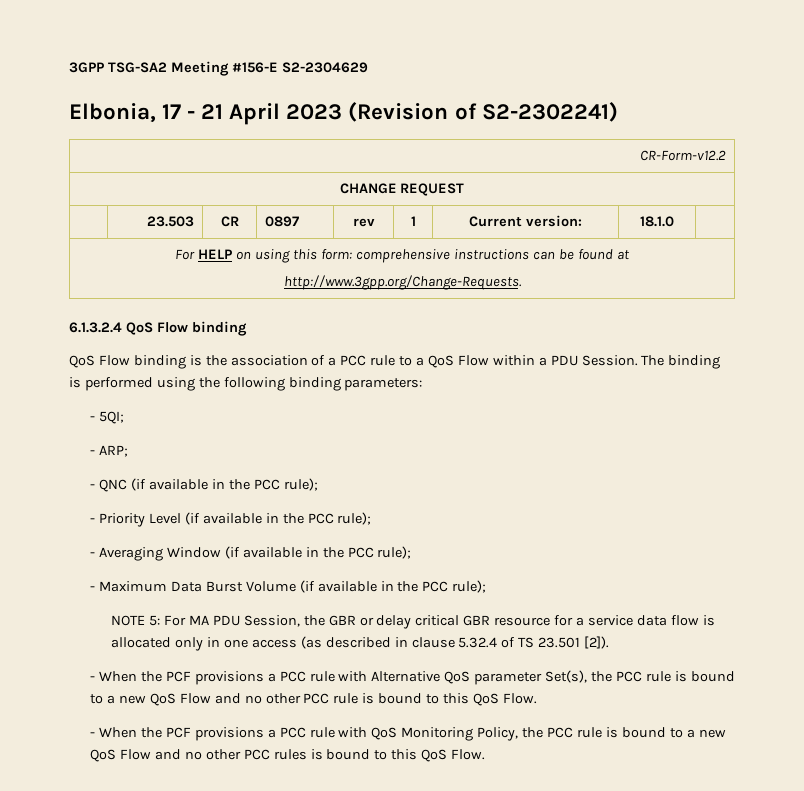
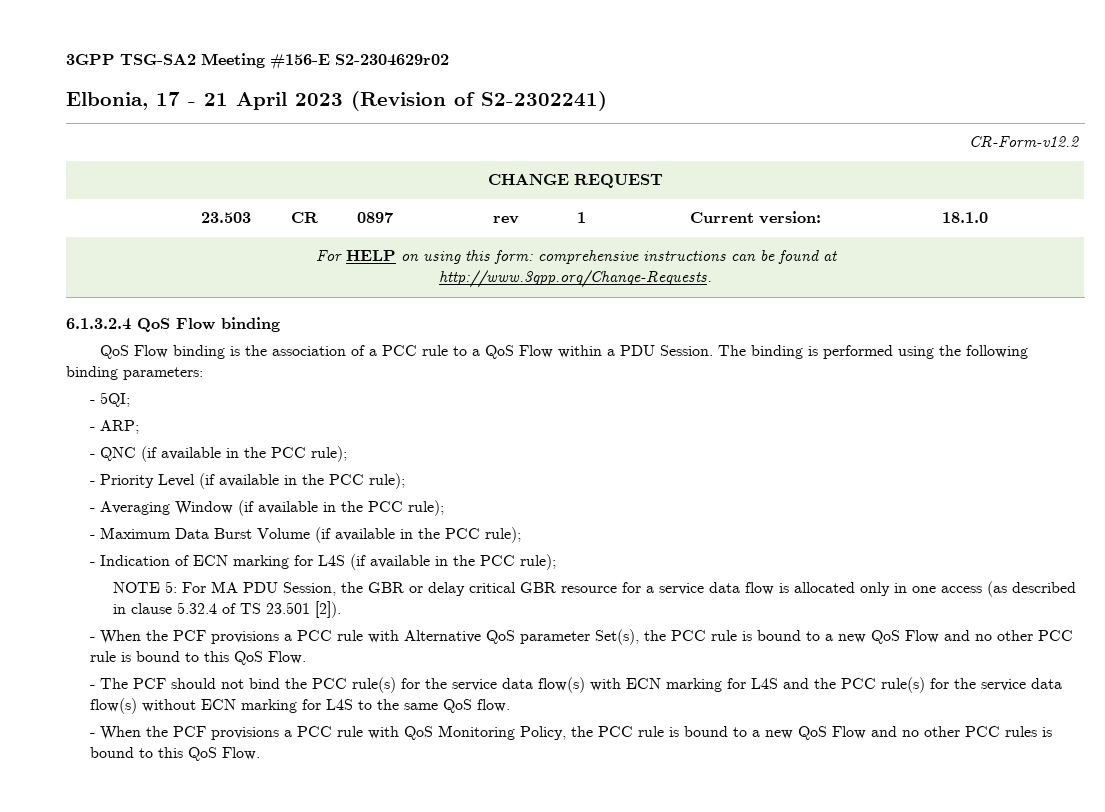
- 3GPP TSG-SA2 Meeting #156-E S2-2304629
+ 3GPP TSG-SA2 Meeting #156-E S2-2304629r02
+ - Indication of ECN marking for L4S (if available in the PCC rule);
+ - The PCF should not bind the PCC rule(s) for the service data flow(s) with ECN marking for L4S and the PCC rule(s) for the service data flow(s) without ECN marking for L4S to the same QoS flow.

